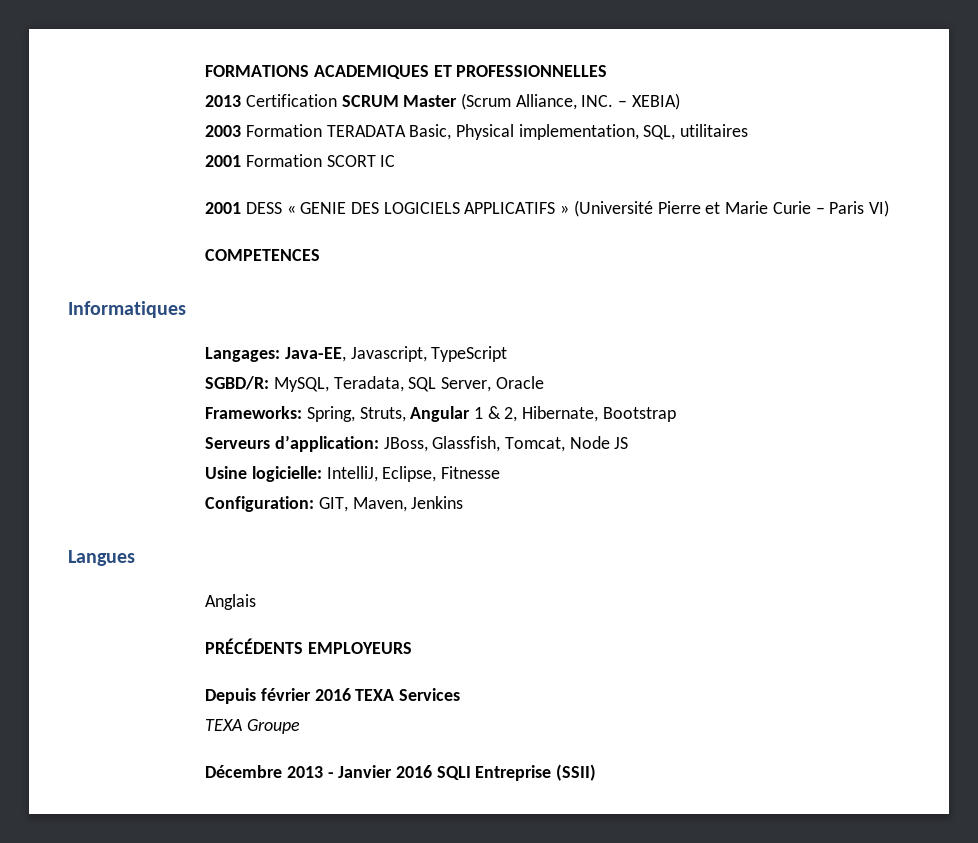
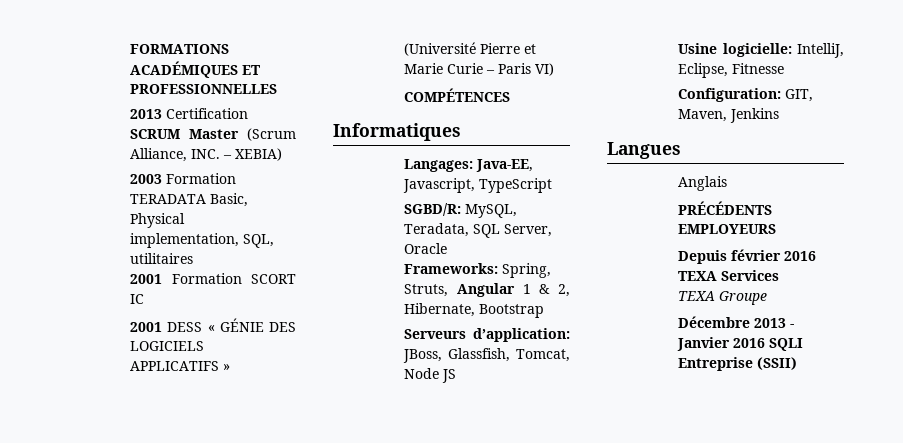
- FORMATIONS ACADEMIQUES ET PROFESSIONNELLES
+ FORMATIONS ACADÉMIQUES ET PROFESSIONNELLES
- 2001 DESS « GENIE DES LOGICIELS APPLICATIFS » (Université Pierre et Marie Curie – Paris VI)
+ 2001 DESS « GÉNIE DES LOGICIELS APPLICATIFS » (Université Pierre et Marie Curie – Paris VI)
- COMPETENCES
+ COMPÉTENCES

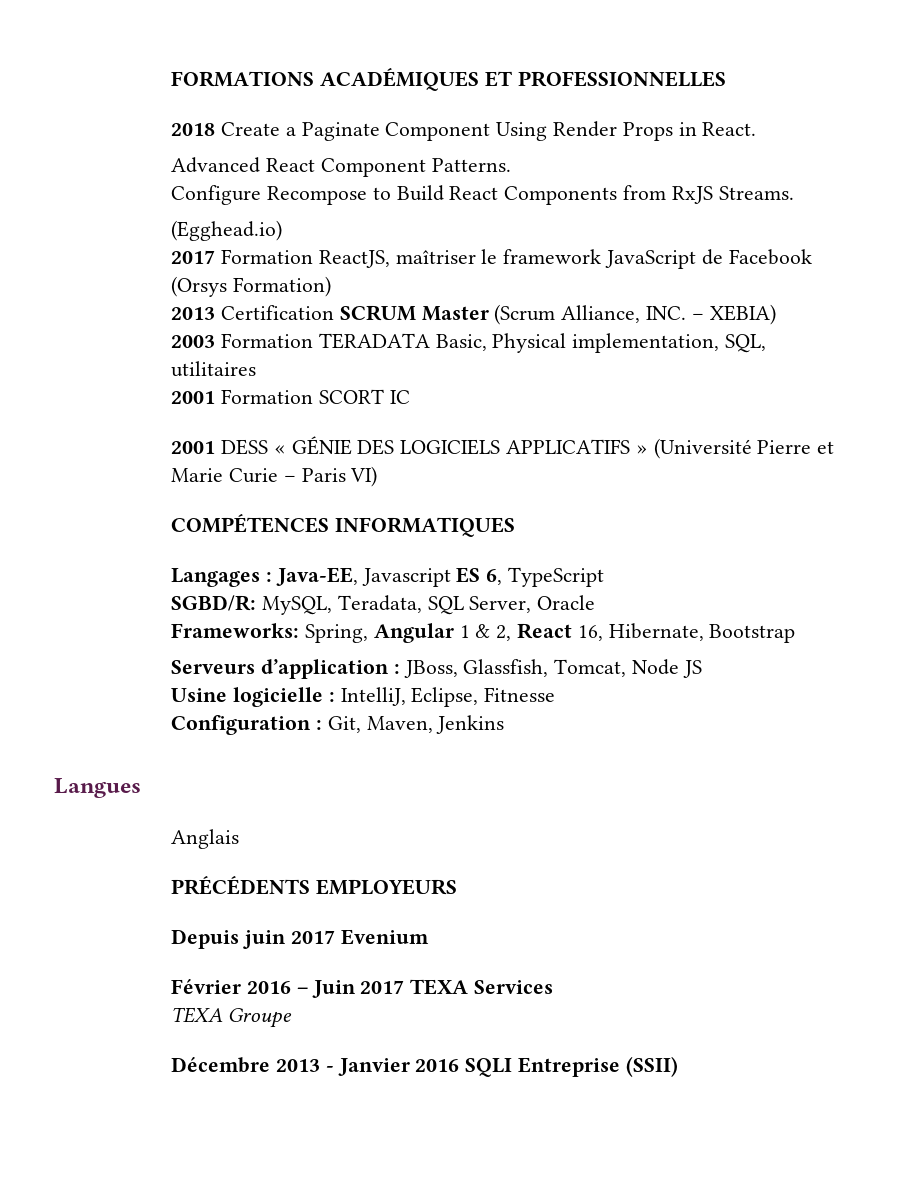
+ 2018 Create a Paginate Component Using Render Props in React.
+ Advanced React Component Patterns.
+ Configure Recompose to Build React Components from RxJS Streams.
+ (Egghead.io)
+ 2017 Formation ReactJS, maîtriser le framework JavaScript de Facebook (Orsys Formation)
- COMPÉTENCES
- Informatiques
- Langages: Java-EE, Javascript, TypeScript
+ COMPÉTENCES INFORMATIQUES
+ Langages : Java-EE, Javascript ES 6, TypeScript
- Frameworks: Spring, Struts, Angular 1 & 2, Hibernate, Bootstrap
+ Frameworks: Spring, Angular 1 & 2, React 16, Hibernate, Bootstrap
- Serveurs d’application: JBoss, Glassfish, Tomcat, Node JS
+ Serveurs d’application : JBoss, Glassfish, Tomcat, Node JS
- Usine logicielle: IntelliJ, Eclipse, Fitnesse
+ Usine logicielle : IntelliJ, Eclipse, Fitnesse
- Configuration: GIT, Maven, Jenkins
+ Configuration : Git, Maven, Jenkins
- Depuis février 2016 TEXA Services
+ Depuis juin 2017 Evenium
+ Février 2016 – Juin 2017 TEXA Services

